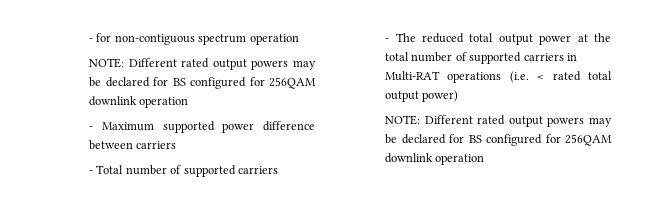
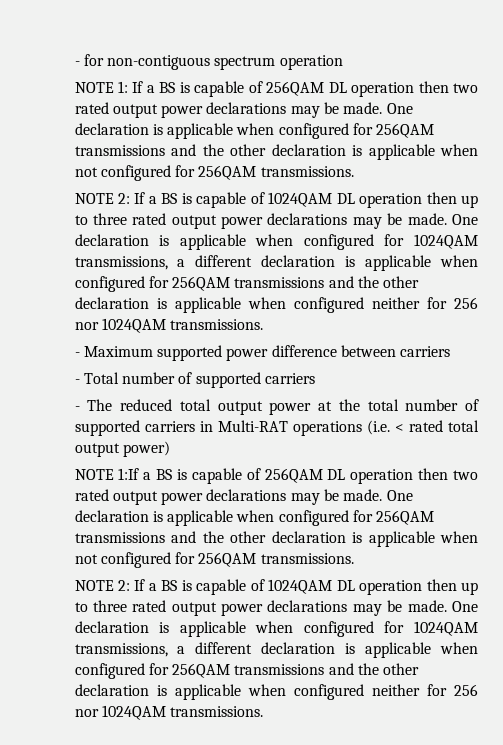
  - for non-contiguous spectrum operation
- NOTE: Different rated output powers may be declared for BS configured for 256QAM downlink operation
+ NOTE 1: If a BS is capable of 256QAM DL operation then two rated output power declarations may be made. One declaration is applicable when configured for 256QAM transmissions and the other declaration is applicable when not configured for 256QAM transmissions.
+ NOTE 2: If a BS is capable of 1024QAM DL operation then up to three rated output power declarations may be made. One declaration is applicable when configured for 1024QAM transmissions, a different declaration is applicable when configured for 256QAM transmissions and the other declaration is applicable when configured neither for 256 nor 1024QAM transmissions.
  - The reduced total output power at the total number of supported carriers in Multi-RAT operations (i.e. < rated total output power)
- NOTE: Different rated output powers may be declared for BS configured for 256QAM downlink operation
+ NOTE 1:If a BS is capable of 256QAM DL operation then two rated output power declarations may be made. One declaration is applicable when configured for 256QAM transmissions and the other declaration is applicable when not configured for 256QAM transmissions.
+ NOTE 2: If a BS is capable of 1024QAM DL operation then up to three rated output power declarations may be made. One declaration is applicable when configured for 1024QAM transmissions, a different declaration is applicable when configured for 256QAM transmissions and the other declaration is applicable when configured neither for 256 nor 1024QAM transmissions.

